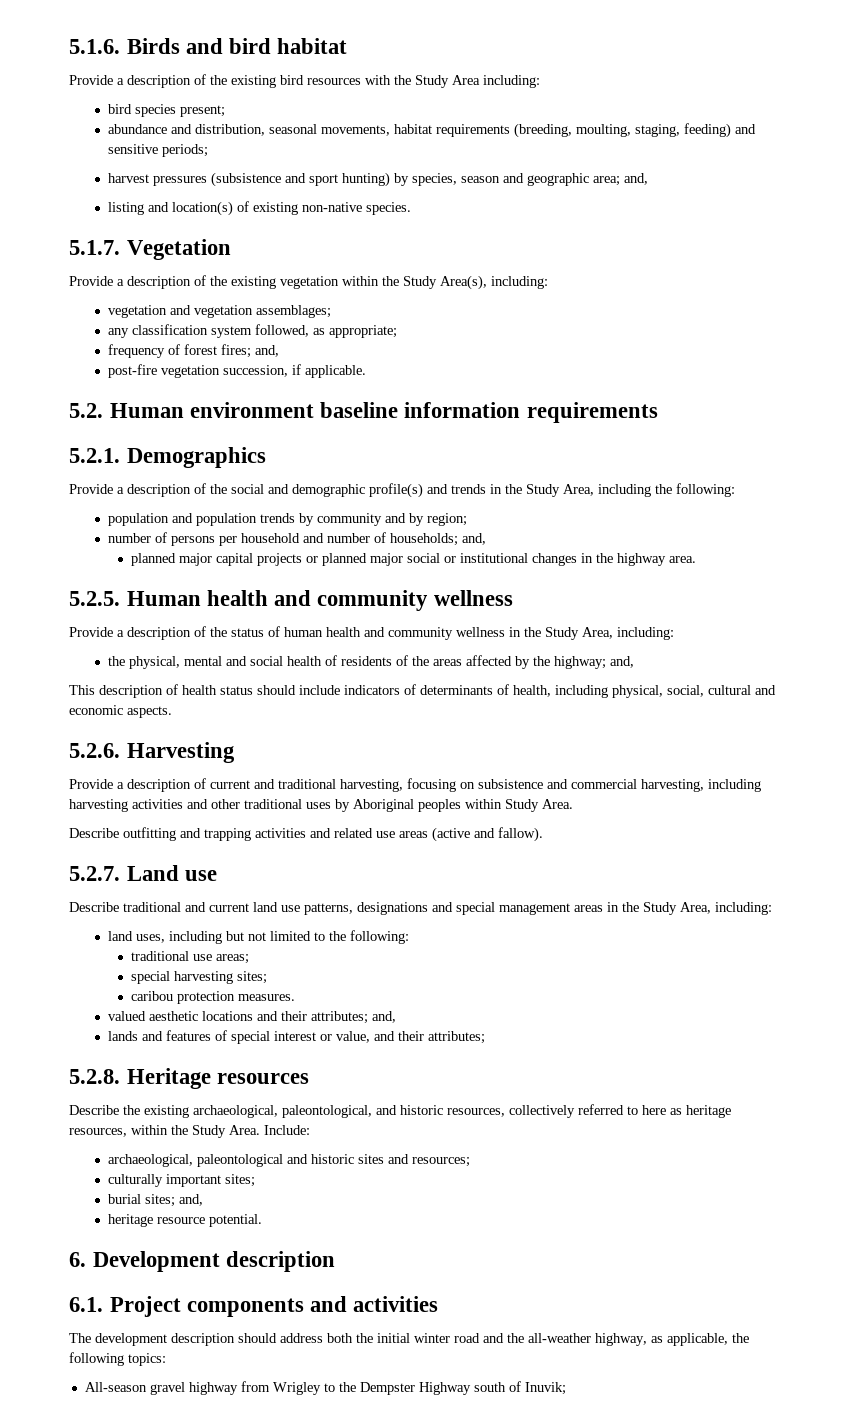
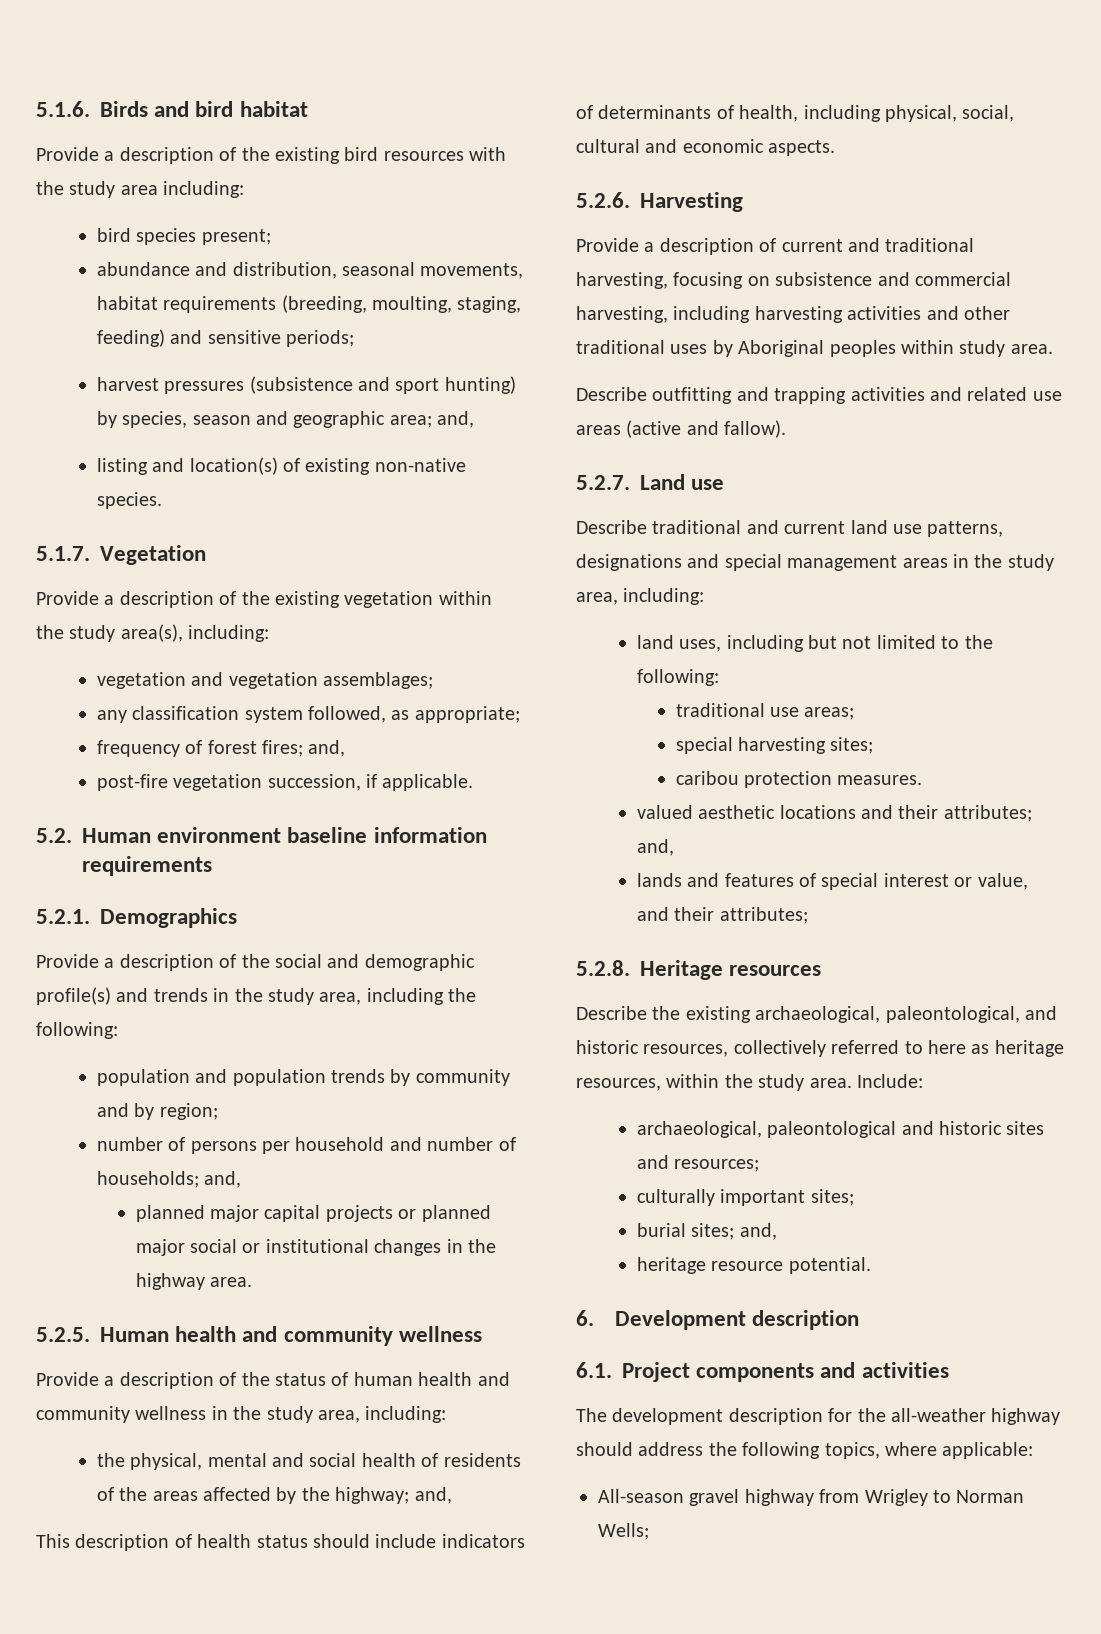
- Provide a description of the existing bird resources with the Study Area including:
+ Provide a description of the existing bird resources with the study area including:
- Provide a description of the existing vegetation within the Study Area(s), including:
+ Provide a description of the existing vegetation within the study area(s), including:
- Provide a description of the social and demographic profile(s) and trends in the Study Area, including the following:
+ Provide a description of the social and demographic profile(s) and trends in the study area, including the following:
- Provide a description of the status of human health and community wellness in the Study Area, including:
+ Provide a description of the status of human health and community wellness in the study area, including:
- Provide a description of current and traditional harvesting, focusing on subsistence and commercial harvesting, including harvesting activities and other traditional uses by Aboriginal peoples within Study Area.
+ Provide a description of current and traditional harvesting, focusing on subsistence and commercial harvesting, including harvesting activities and other traditional uses by Aboriginal peoples within study area.
- Describe traditional and current land use patterns, designations and special management areas in the Study Area, including:
+ Describe traditional and current land use patterns, designations and special management areas in the study area, including:
- Describe the existing archaeological, paleontological, and historic resources, collectively referred to here as heritage resources, within the Study Area.
+ Describe the existing archaeological, paleontological, and historic resources, collectively referred to here as heritage resources, within the study area.
- The development description should address both the initial winter road and the all-weather highway, as applicable, the following topics:
+ The development description for the all-weather highway should address the following topics, where applicable:
- All-season gravel highway from Wrigley to the Dempster Highway south of Inuvik;
+ All-season gravel highway from Wrigley to Norman Wells;

